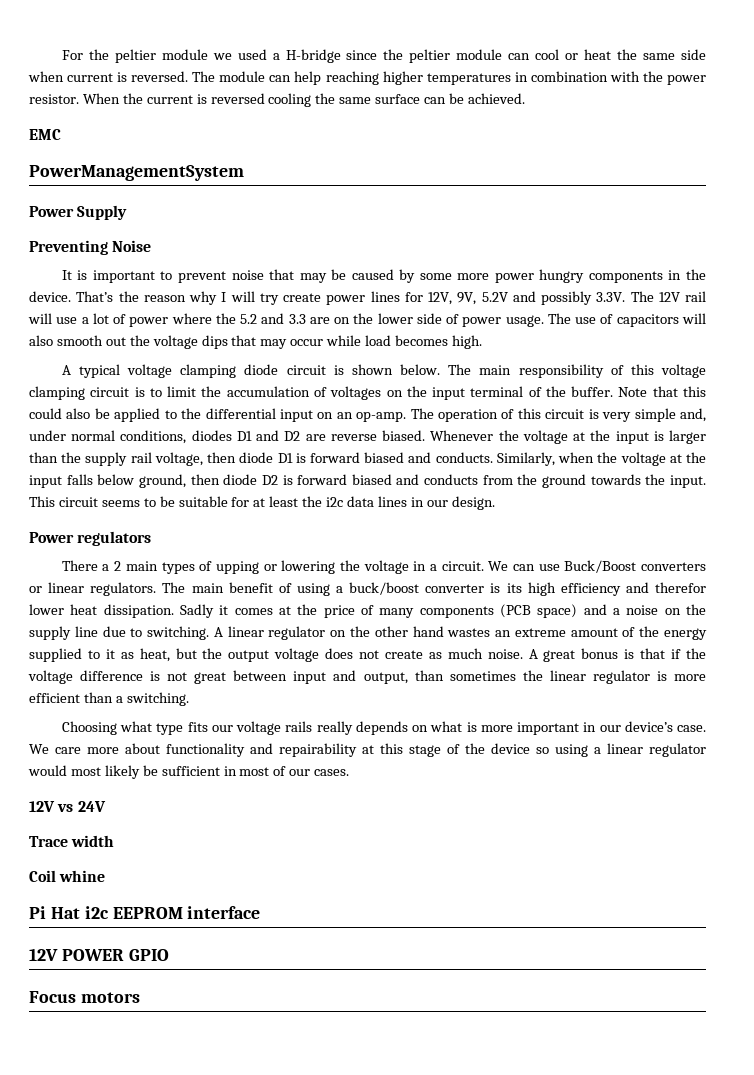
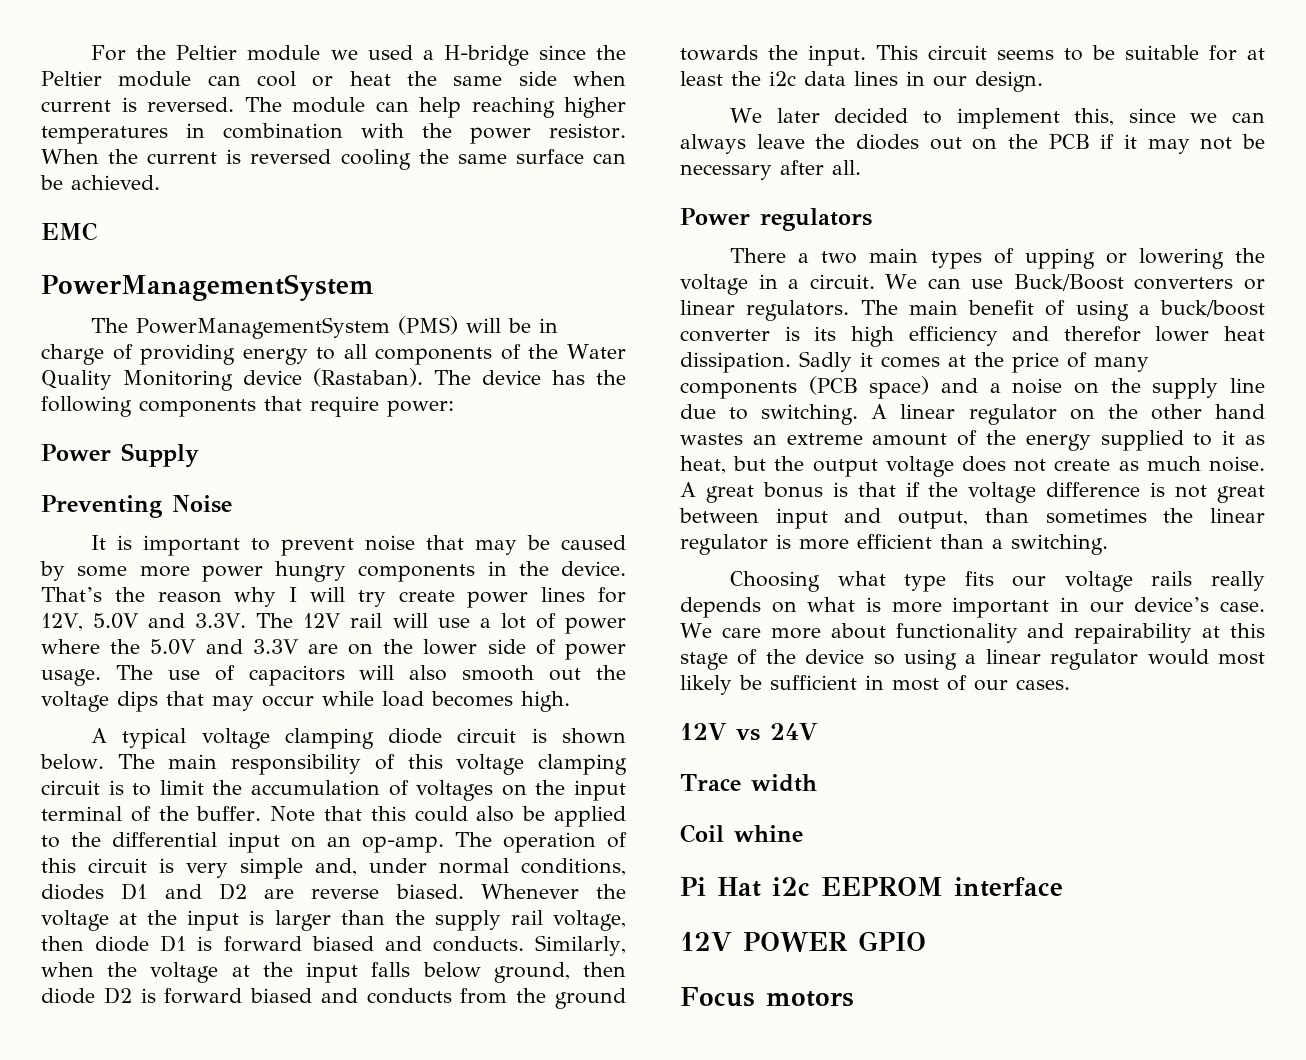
- For the peltier module we used a H-bridge since the peltier module can cool or heat the same side when current is reversed.
+ For the Peltier module we used a H-bridge since the Peltier module can cool or heat the same side when current is reversed.
+ The PowerManagementSystem (PMS) will be in charge of providing energy to all components of the Water Quality Monitoring device (Rastaban). The device has the following components that require power:
- That’s the reason why I will try create power lines for 12V, 9V, 5.2V and possibly 3.3V. The 12V rail will use a lot of power where the 5.2 and 3.3 are on the lower side of power usage.
+ That’s the reason why I will try create power lines for 12V, 5.0V and 3.3V. The 12V rail will use a lot of power where the 5.0V and 3.3V are on the lower side of power usage.
+ We later decided to implement this, since we can always leave the diodes out on the PCB if it may not be necessary after all.
- There a 2 main types of upping or lowering the voltage in a circuit.
+ There a two main types of upping or lowering the voltage in a circuit.

